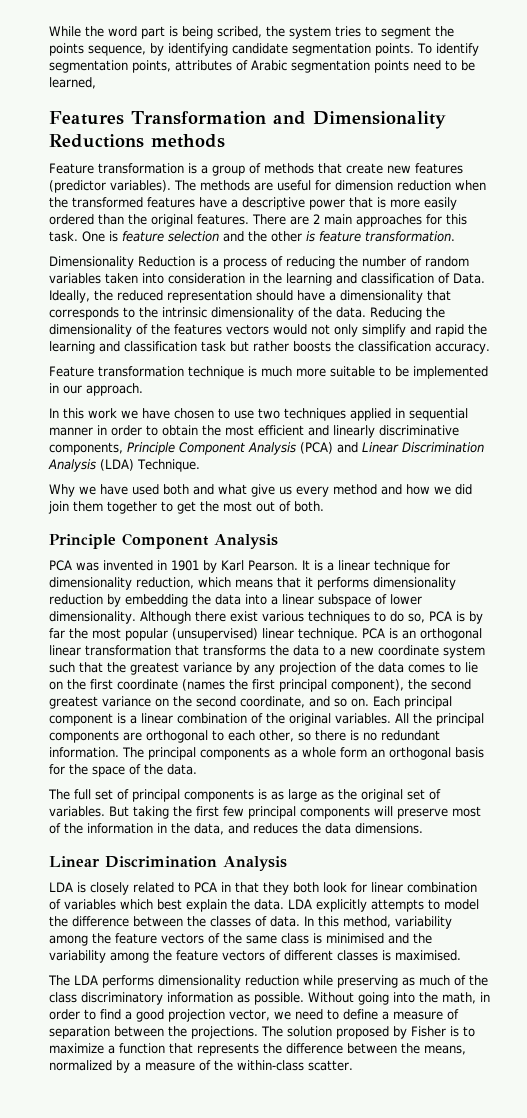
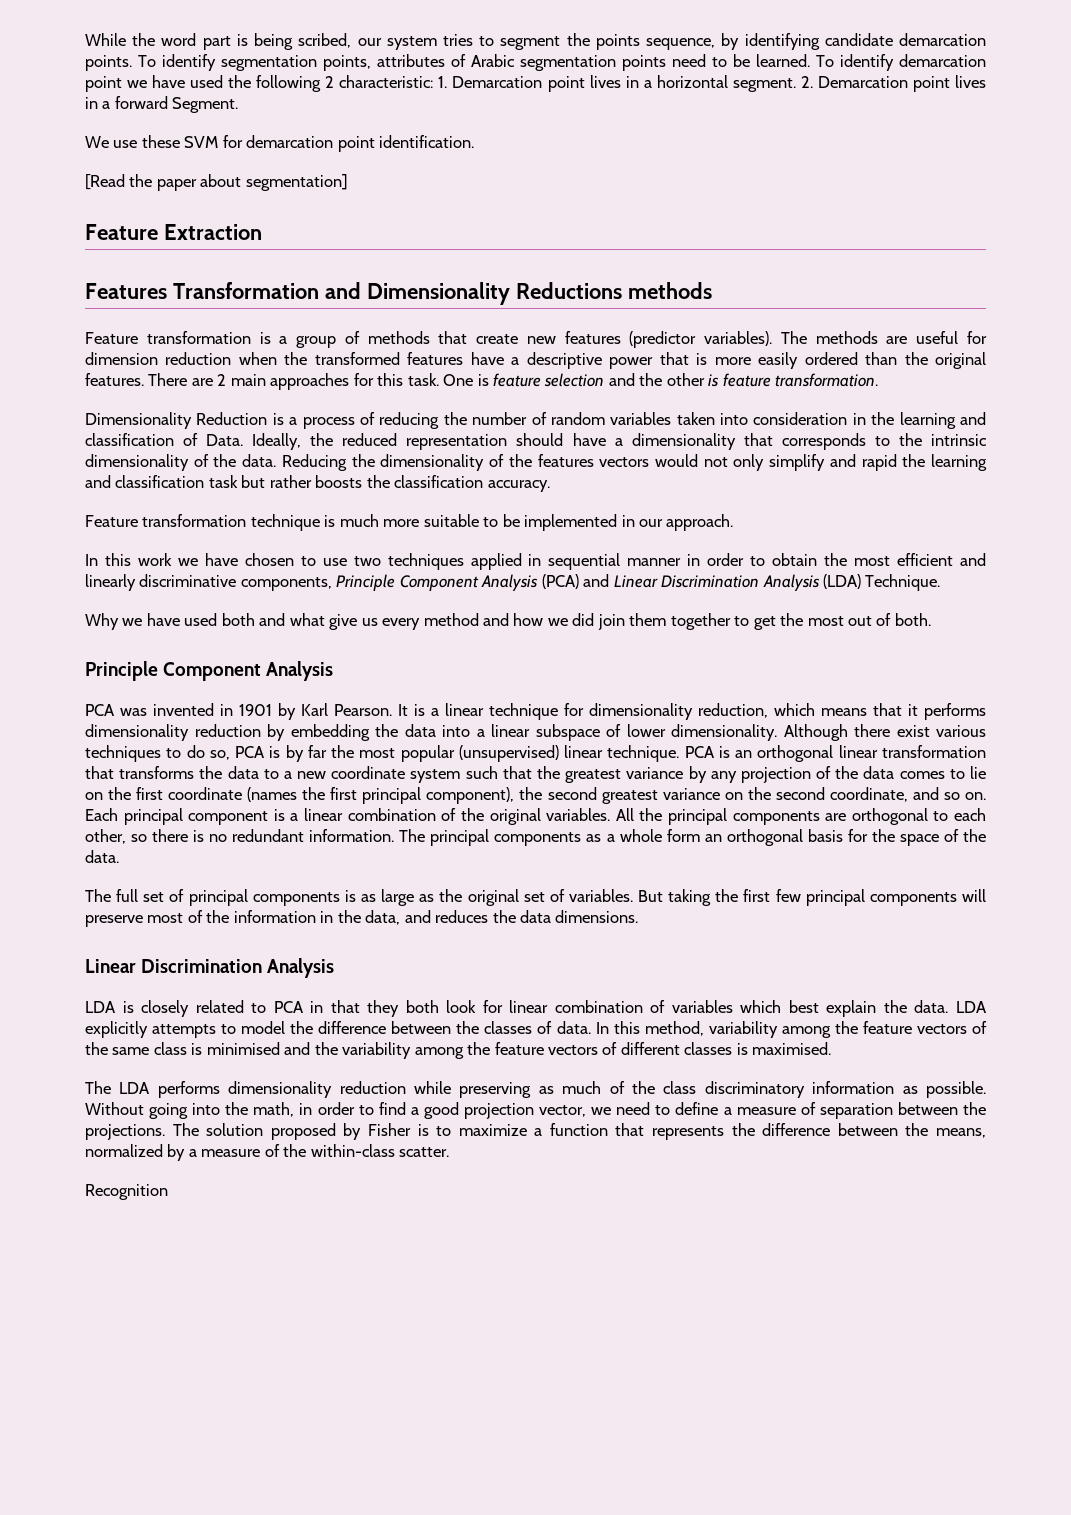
- While the word part is being scribed, the system tries to segment the points sequence, by identifying candidate segmentation points.
+ While the word part is being scribed, our system tries to segment the points sequence, by identifying candidate demarcation points.
- To identify segmentation points, attributes of Arabic segmentation points need to be learned,
+ To identify segmentation points, attributes of Arabic segmentation points need to be learned. To identify demarcation point we have used the following 2 characteristic: 1. Demarcation point lives in a horizontal segment. 2. Demarcation point lives in a forward Segment.
+ We use these SVM for demarcation point identification.
+ [Read the paper about segmentation]
+ Feature Extraction
+ Recognition

